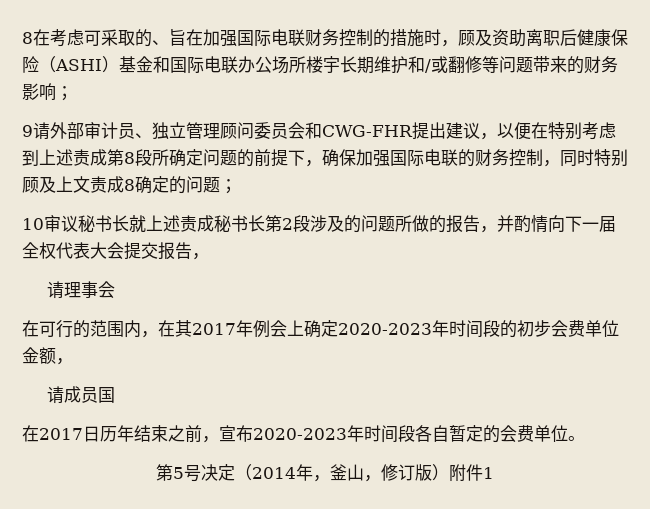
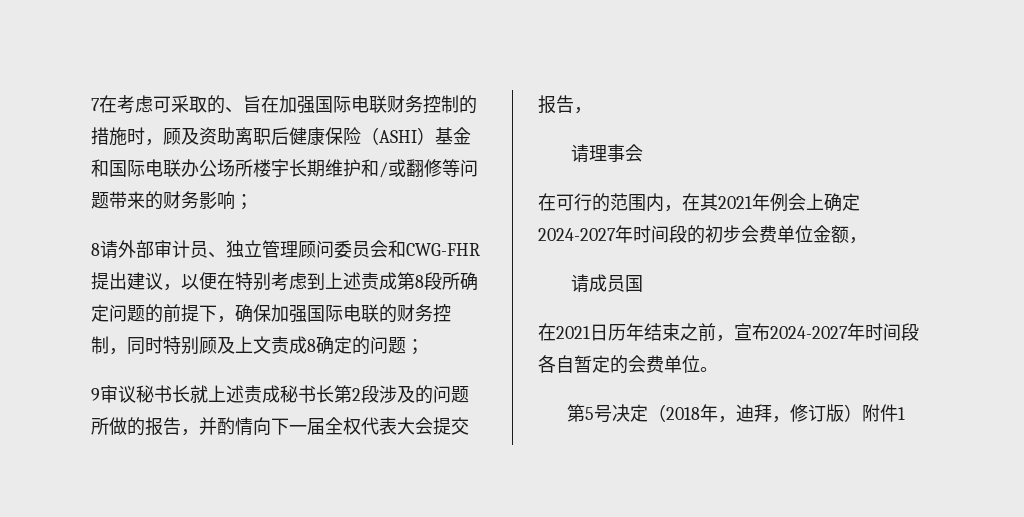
- 8在考虑可采取的、旨在加强国际电联财务控制的措施时，顾及资助离职后健康保险（ASHI）基金和国际电联办公场所楼宇长期维护和/或翻修等问题带来的财务影响；
+ 7在考虑可采取的、旨在加强国际电联财务控制的措施时，顾及资助离职后健康保险（ASHI）基金和国际电联办公场所楼宇长期维护和/或翻修等问题带来的财务影响；
- 9请外部审计员、独立管理顾问委员会和CWG-FHR提出建议，以便在特别考虑到上述责成第8段所确定问题的前提下，确保加强国际电联的财务控制，同时特别顾及上文责成8确定的问题；
+ 8请外部审计员、独立管理顾问委员会和CWG-FHR提出建议，以便在特别考虑到上述责成第8段所确定问题的前提下，确保加强国际电联的财务控制，同时特别顾及上文责成8确定的问题；
- 10审议秘书长就上述责成秘书长第2段涉及的问题所做的报告，并酌情向下一届全权代表大会提交报告，
+ 9审议秘书长就上述责成秘书长第2段涉及的问题所做的报告，并酌情向下一届全权代表大会提交报告，
- 在可行的范围内，在其2017年例会上确定2020-2023年时间段的初步会费单位金额，
+ 在可行的范围内，在其2021年例会上确定2024-2027年时间段的初步会费单位金额，
- 在2017日历年结束之前，宣布2020-2023年时间段各自暂定的会费单位。
+ 在2021日历年结束之前，宣布2024-2027年时间段各自暂定的会费单位。
- 第5号决定（2014年，釜山，修订版）附件1
+ 第5号决定（2018年，迪拜，修订版）附件1

